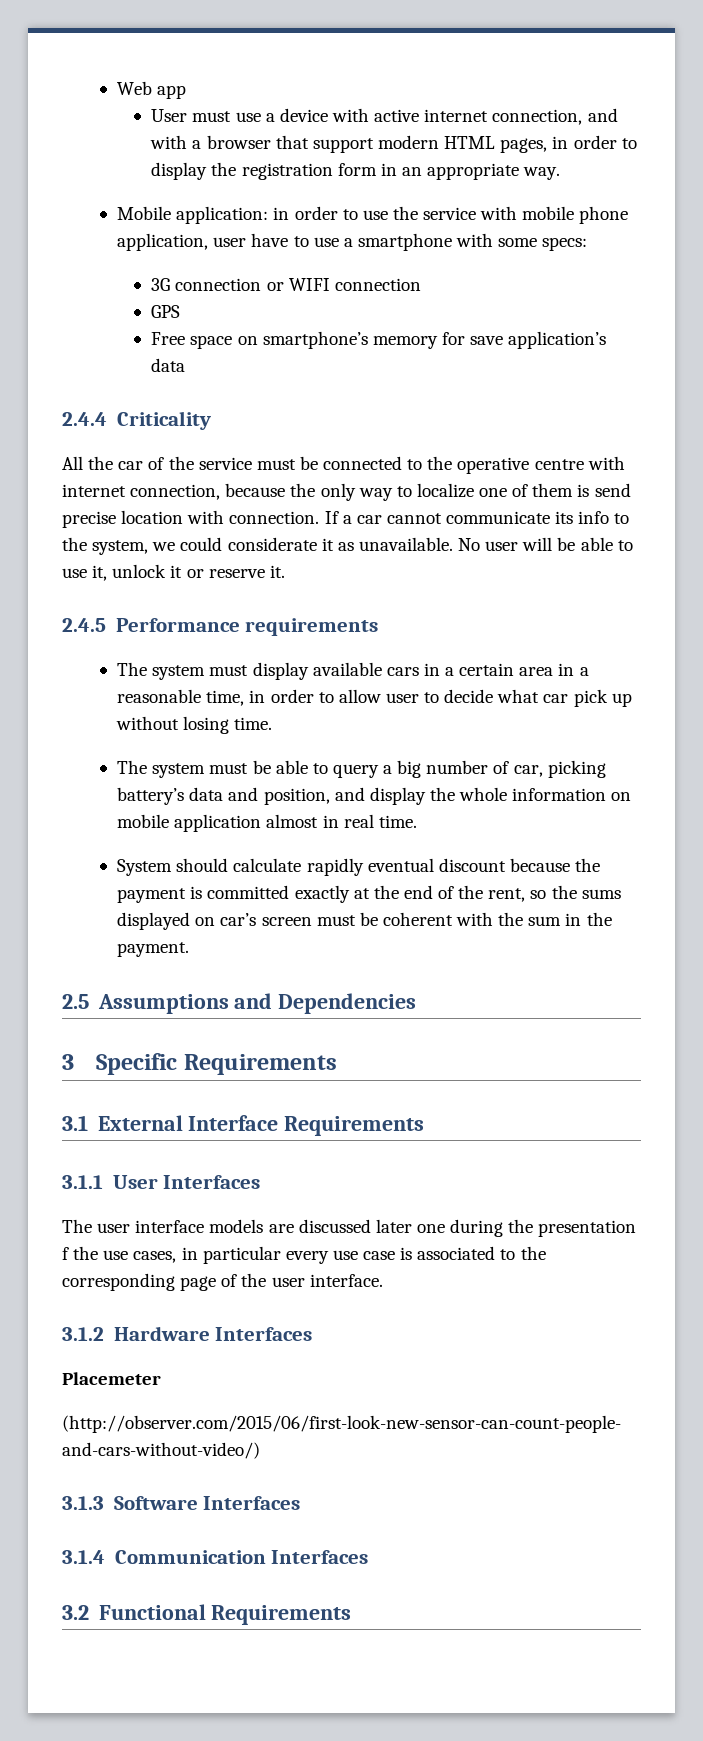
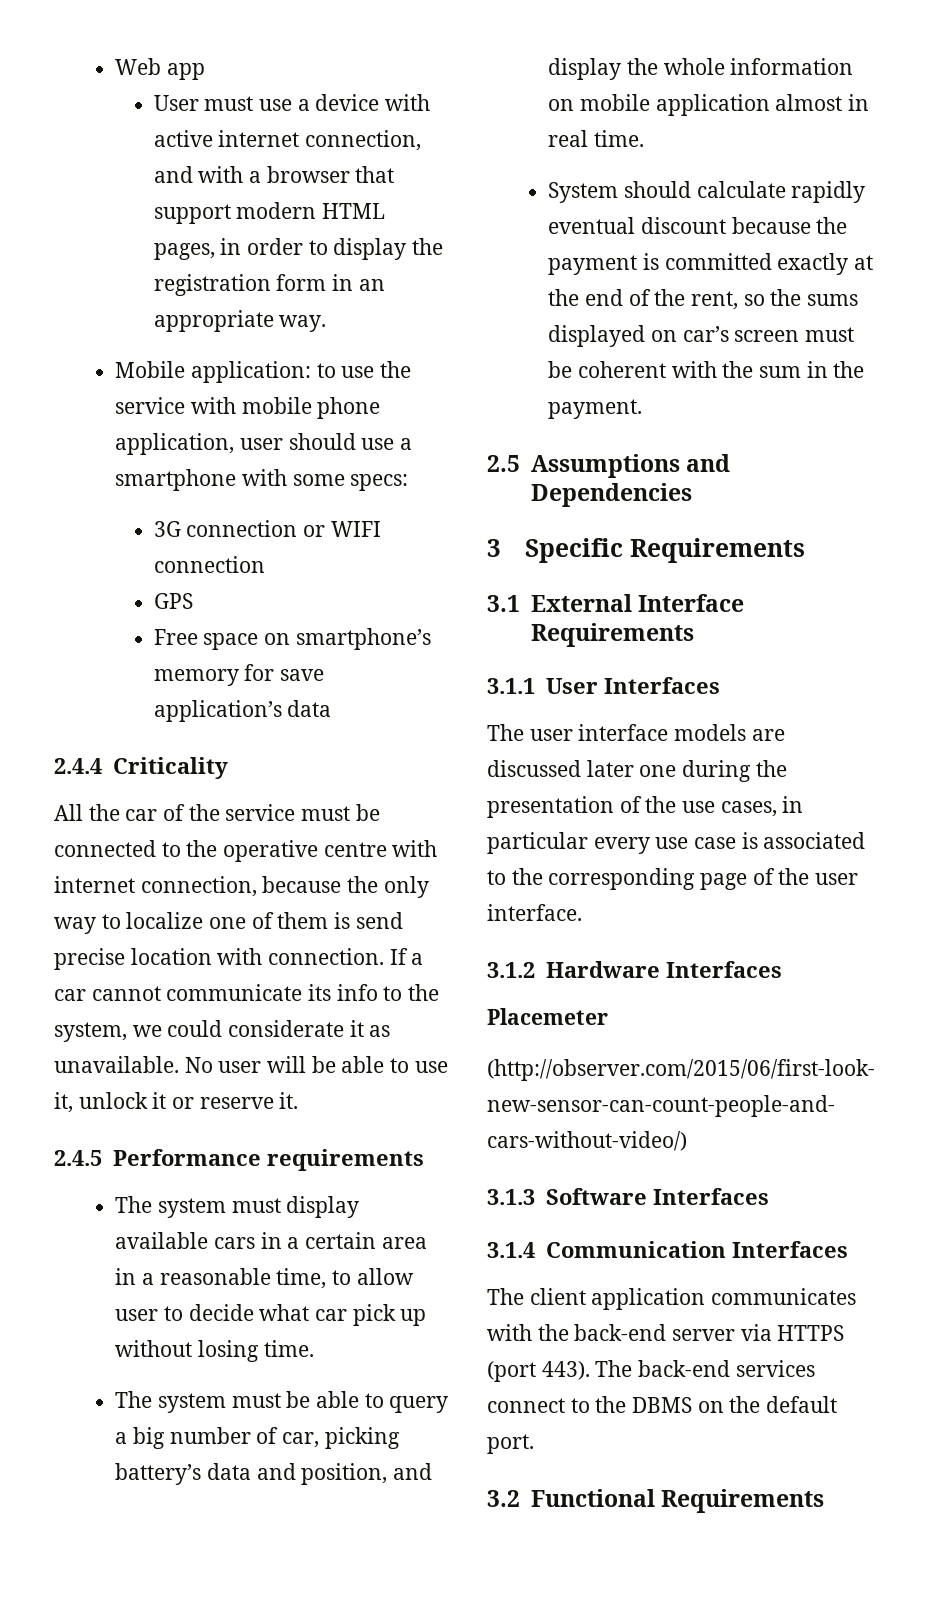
- Mobile application: in order to use the service with mobile phone application, user have to use a smartphone with some specs:
+ Mobile application: to use the service with mobile phone application, user should use a smartphone with some specs:
- The system must display available cars in a certain area in a reasonable time, in order to allow user to decide what car pick up without losing time.
+ The system must display available cars in a certain area in a reasonable time, to allow user to decide what car pick up without losing time.
- The user interface models are discussed later one during the presentation f the use cases, in particular every use case is associated to the corresponding page of the user interface.
+ The user interface models are discussed later one during the presentation of the use cases, in particular every use case is associated to the corresponding page of the user interface.
+ The client application communicates with the back-end server via HTTPS (port 443). The back-end services connect to the DBMS on the default port.

